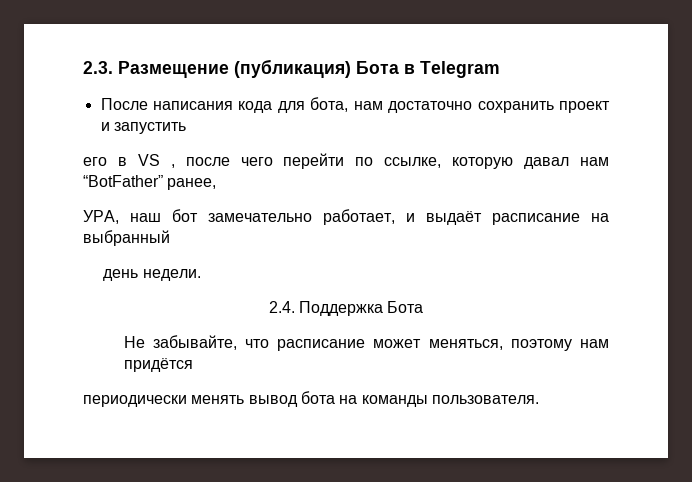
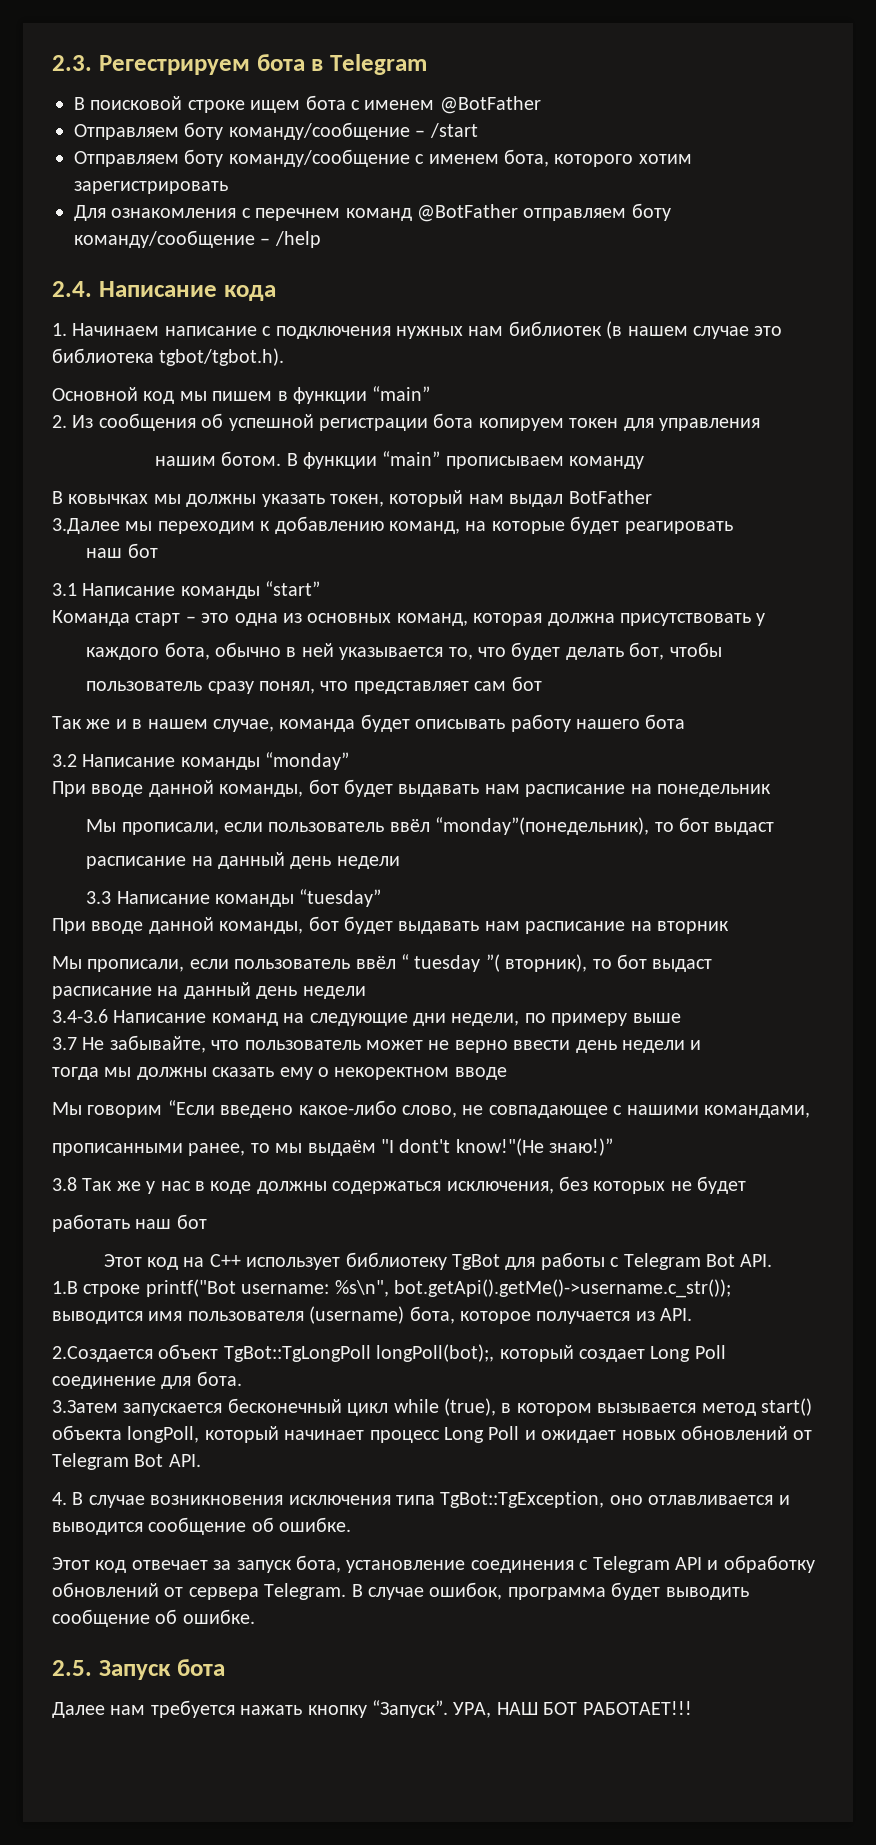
- 2.3. Размещение (публикация) Бота в Telegram
+ 2.3. Регестрируем бота в Telegram
- После написания кода для бота, нам достаточно сохранить проект и запустить
- его в VS , после чего перейти по ссылке, которую давал нам “BotFather” ранее,
- УРА, наш бот замечательно работает, и выдаёт расписание на выбранный
- день недели.
- 2.4. Поддержка Бота
- Не забывайте, что расписание может меняться, поэтому нам придётся
- периодически менять вывод бота на команды пользователя.
+ В поисковой строке ищем бота с именем @BotFather
+ Отправляем боту команду/сообщение – /start
+ Отправляем боту команду/сообщение с именем бота, которого хотим зарегистрировать
+ Для ознакомления с перечнем команд @BotFather отправляем боту команду/сообщение – /help
+ 2.4. Написание кода
+ 1. Начинаем написание с подключения нужных нам библиотек (в нашем случае это библиотека tgbot/tgbot.h).
+ Основной код мы пишем в функции “main”
+ 2. Из сообщения об успешной регистрации бота копируем токен для управления
+ нашим ботом. В функции “main” прописываем команду
+ В ковычках мы должны указать токен, который нам выдал BotFather
+ 3.Далее мы переходим к добавлению команд, на которые будет реагировать
+ наш бот
+ 3.1 Написание команды “start”
+ Команда старт – это одна из основных команд, которая должна присутствовать у
+ каждого бота, обычно в ней указывается то, что будет делать бот, чтобы
+ пользователь сразу понял, что представляет сам бот
+ Так же и в нашем случае, команда будет описывать работу нашего бота
+ 3.2 Написание команды “monday”
+ При вводе данной команды, бот будет выдавать нам расписание на понедельник
+ Мы прописали, если пользователь ввёл “monday”(понедельник), то бот выдаст
+ расписание на данный день недели
+ 3.3 Написание команды “tuesday”
+ При вводе данной команды, бот будет выдавать нам расписание на вторник
+ Мы прописали, если пользователь ввёл “ tuesday ”( вторник), то бот выдаст
+ расписание на данный день недели
+ 3.4-3.6 Написание команд на следующие дни недели, по примеру выше
+ 3.7 Не забывайте, что пользователь может не верно ввести день недели и
+ тогда мы должны сказать ему о некоректном вводе
+ Мы говорим “Если введено какое-либо слово, не совпадающее с нашими командами,
+ прописанными ранее, то мы выдаём "I dont't know!"(Не знаю!)”
+ 3.8 Так же у нас в коде должны содержаться исключения, без которых не будет
+ работать наш бот
+ Этот код на C++ использует библиотеку TgBot для работы с Telegram Bot API.
+ 1.В строке printf("Bot username: %s\n", bot.getApi().getMe()->username.c_str()); выводится имя пользователя (username) бота, которое получается из API.
+ 2.Создается объект TgBot::TgLongPoll longPoll(bot);, который создает Long Poll соединение для бота.
+ 3.Затем запускается бесконечный цикл while (true), в котором вызывается метод start() объекта longPoll, который начинает процесс Long Poll и ожидает новых обновлений от Telegram Bot API.
+ 4. В случае возникновения исключения типа TgBot::TgException, оно отлавливается и выводится сообщение об ошибке.
+ Этот код отвечает за запуск бота, установление соединения с Telegram API и обработку обновлений от сервера Telegram. В случае ошибок, программа будет выводить сообщение об ошибке.
+ 2.5. Запуск бота
+ Далее нам требуется нажать кнопку “Запуск”. УРА, НАШ БОТ РАБОТАЕТ!!!

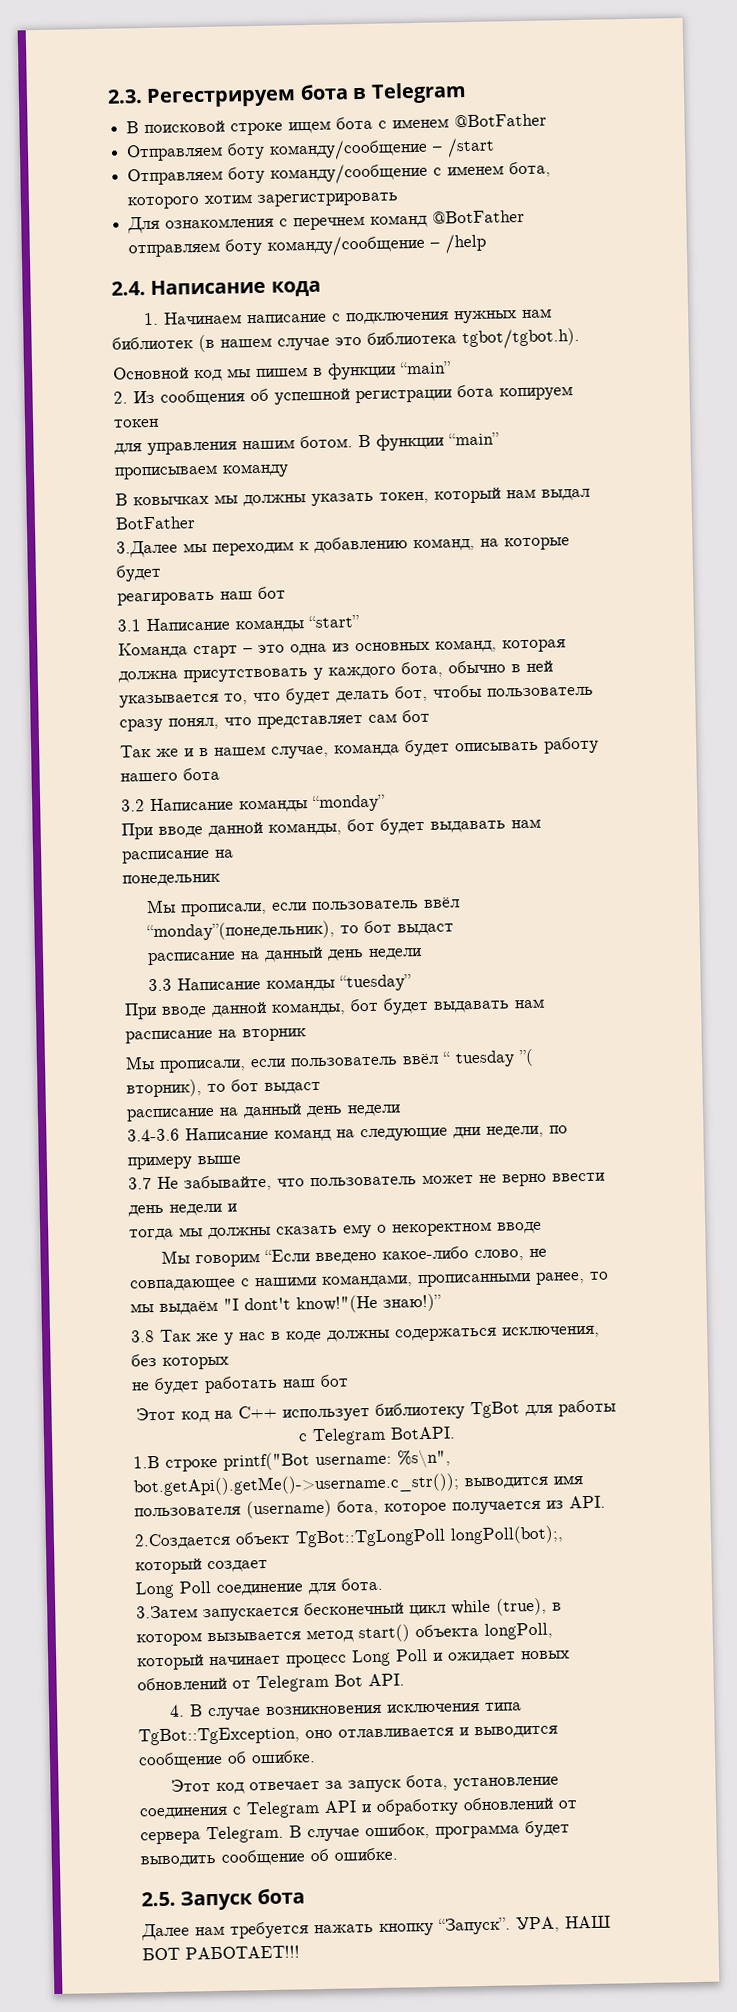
- 2. Из сообщения об успешной регистрации бота копируем токен для управления
- нашим ботом.
+ 2. Из сообщения об успешной регистрации бота копируем токен
+ для управления нашим ботом.
- 3.Далее мы переходим к добавлению команд, на которые будет реагировать
- наш бот
+ 3.Далее мы переходим к добавлению команд, на которые будет
+ реагировать наш бот
- Команда старт – это одна из основных команд, которая должна присутствовать у
- каждого бота, обычно в ней указывается то, что будет делать бот, чтобы
- пользователь сразу понял, что представляет сам бот
+ Команда старт – это одна из основных команд, которая должна присутствовать у каждого бота, обычно в ней указывается то, что будет делать бот, чтобы пользователь сразу понял, что представляет сам бот
  3.2 Написание команды “monday”
- При вводе данной команды, бот будет выдавать нам расписание на понедельник
+ При вводе данной команды, бот будет выдавать нам расписание на
+ понедельник
- Мы говорим “Если введено какое-либо слово, не совпадающее с нашими командами,
- прописанными ранее, то мы выдаём "I dont't know!"(Не знаю!)”
+ Мы говорим “Если введено какое-либо слово, не совпадающее с нашими командами, прописанными ранее, то мы выдаём "I dont't know!"(Не знаю!)”
- 3.8 Так же у нас в коде должны содержаться исключения, без которых не будет
- работать наш бот
+ 3.8 Так же у нас в коде должны содержаться исключения, без которых
+ не будет работать наш бот
- Этот код на C++ использует библиотеку TgBot для работы с Telegram Bot API.
+ Этот код на C++ использует библиотеку TgBot для работы с Telegram BotAPI.
- 2.Создается объект TgBot::TgLongPoll longPoll(bot);, который создает Long Poll соединение для бота.
+ 2.Создается объект TgBot::TgLongPoll longPoll(bot);, который создает
+ Long Poll соединение для бота.

